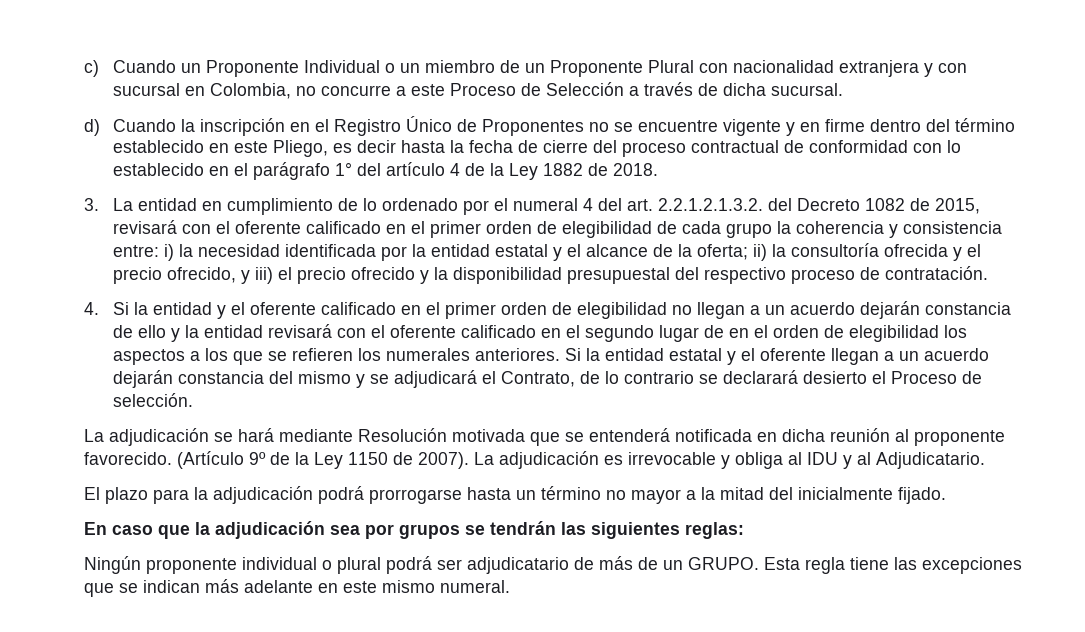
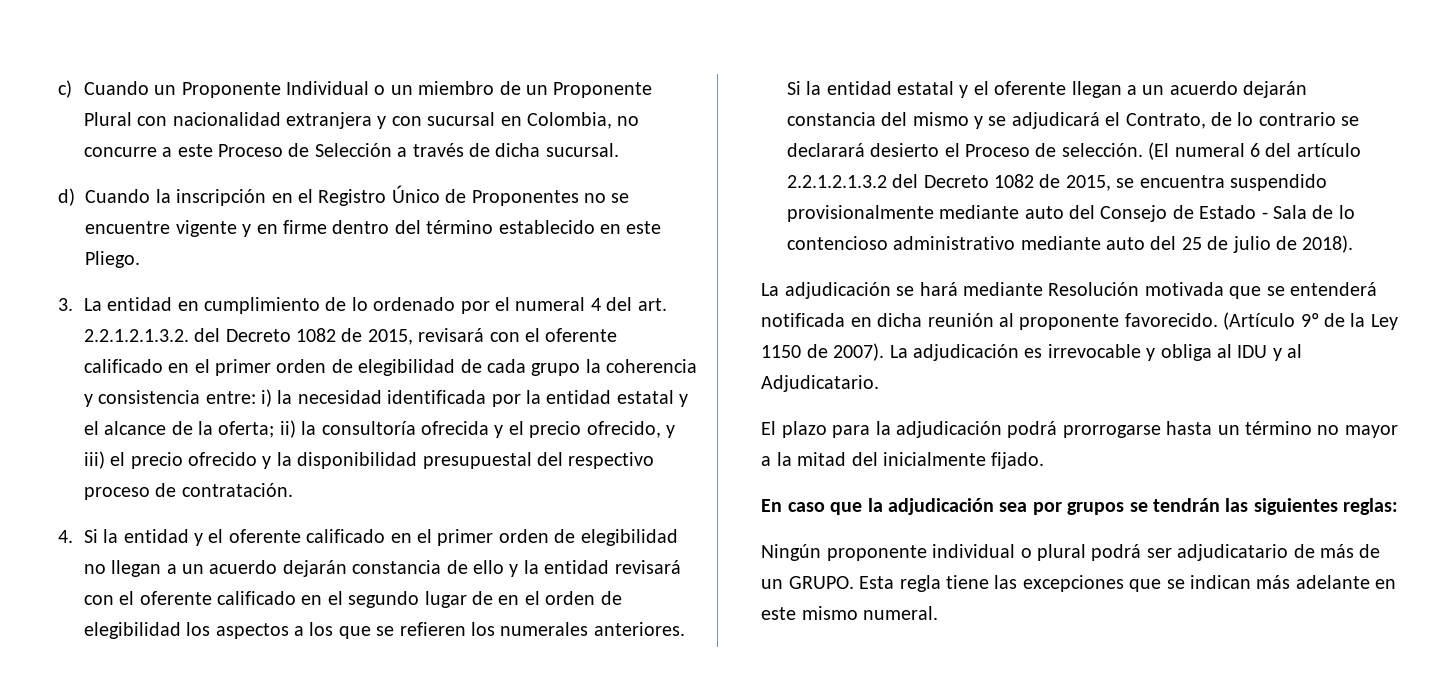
- d) Cuando la inscripción en el Registro Único de Proponentes no se encuentre vigente y en firme dentro del término establecido en este Pliego, es decir hasta la fecha de cierre del proceso contractual de conformidad con lo establecido en el parágrafo 1° del artículo 4 de la Ley 1882 de 2018.
+ d) Cuando la inscripción en el Registro Único de Proponentes no se encuentre vigente y en firme dentro del término establecido en este Pliego.
+ (El numeral 6 del artículo 2.2.1.2.1.3.2 del Decreto 1082 de 2015, se encuentra suspendido provisionalmente mediante auto del Consejo de Estado - Sala de lo contencioso administrativo mediante auto del 25 de julio de 2018).

